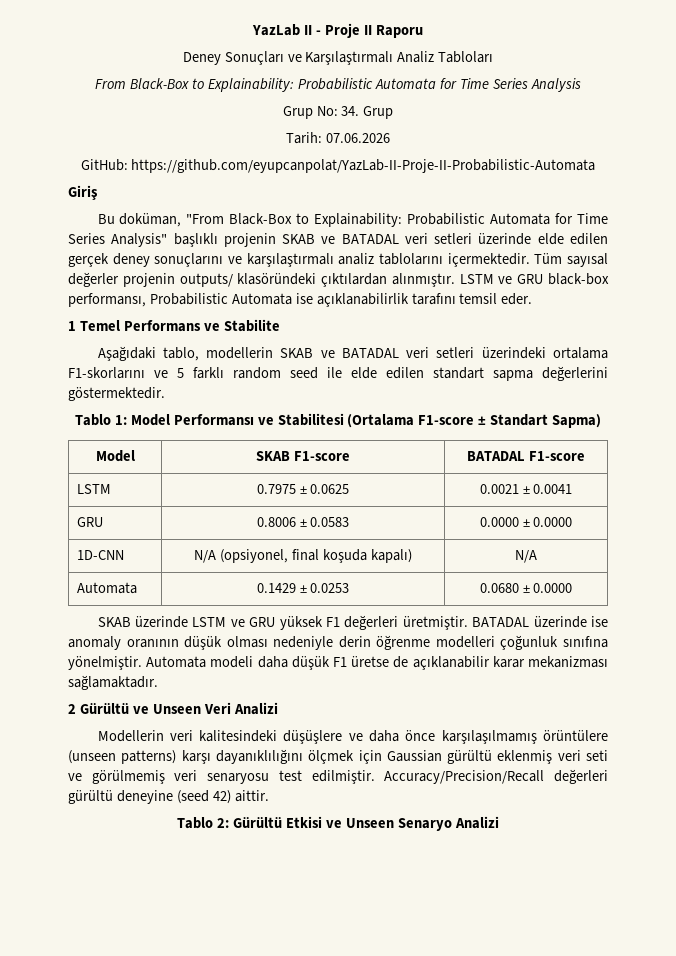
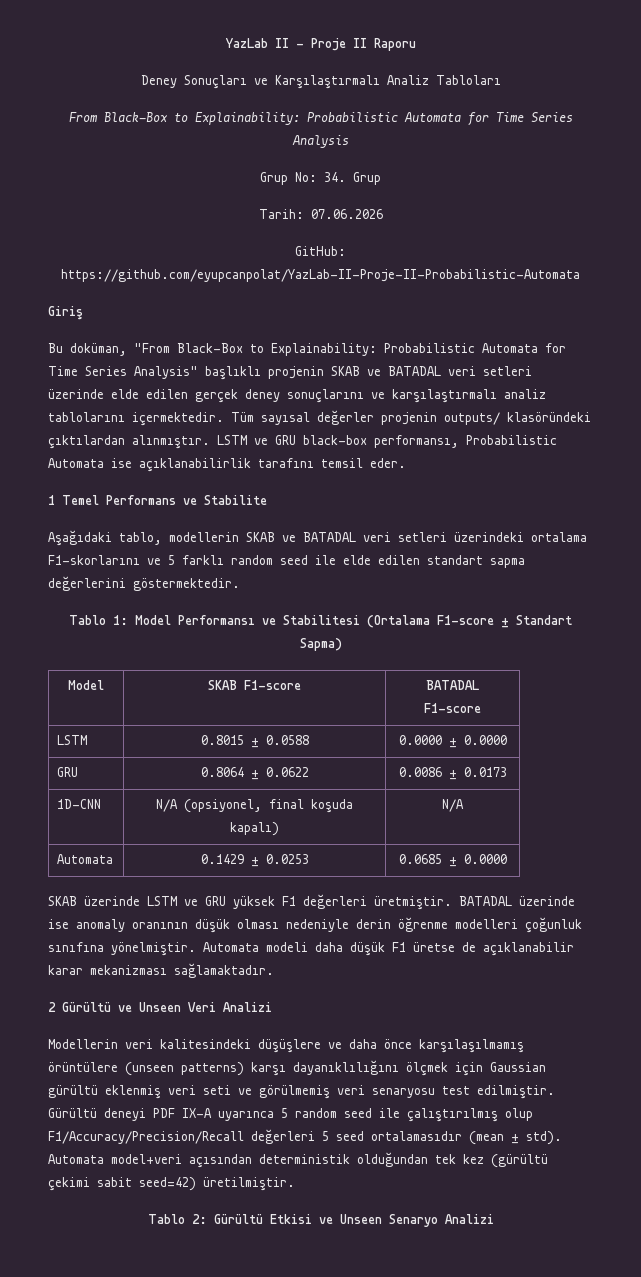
- LSTM | 0.7975 ± 0.0625 | 0.0021 ± 0.0041
- GRU | 0.8006 ± 0.0583 | 0.0000 ± 0.0000
+ LSTM | 0.8015 ± 0.0588 | 0.0000 ± 0.0000
+ GRU | 0.8064 ± 0.0622 | 0.0086 ± 0.0173
- Automata | 0.1429 ± 0.0253 | 0.0680 ± 0.0000
+ Automata | 0.1429 ± 0.0253 | 0.0685 ± 0.0000
- Accuracy/Precision/Recall değerleri gürültü deneyine (seed 42) aittir.
+ Gürültü deneyi PDF IX-A uyarınca 5 random seed ile çalıştırılmış olup F1/Accuracy/Precision/Recall değerleri 5 seed ortalamasıdır (mean ± std). Automata model+veri açısından deterministik olduğundan tek kez (gürültü çekimi sabit seed=42) üretilmiştir.

